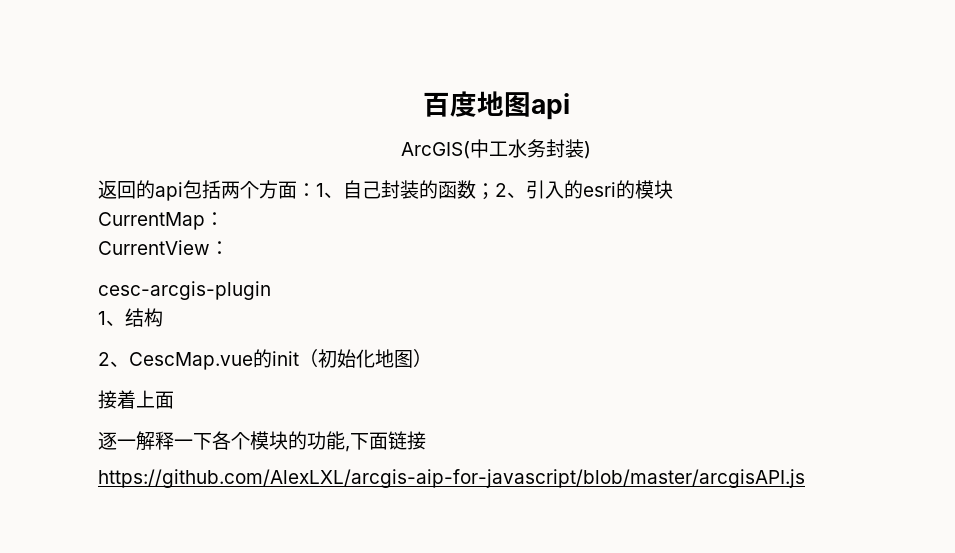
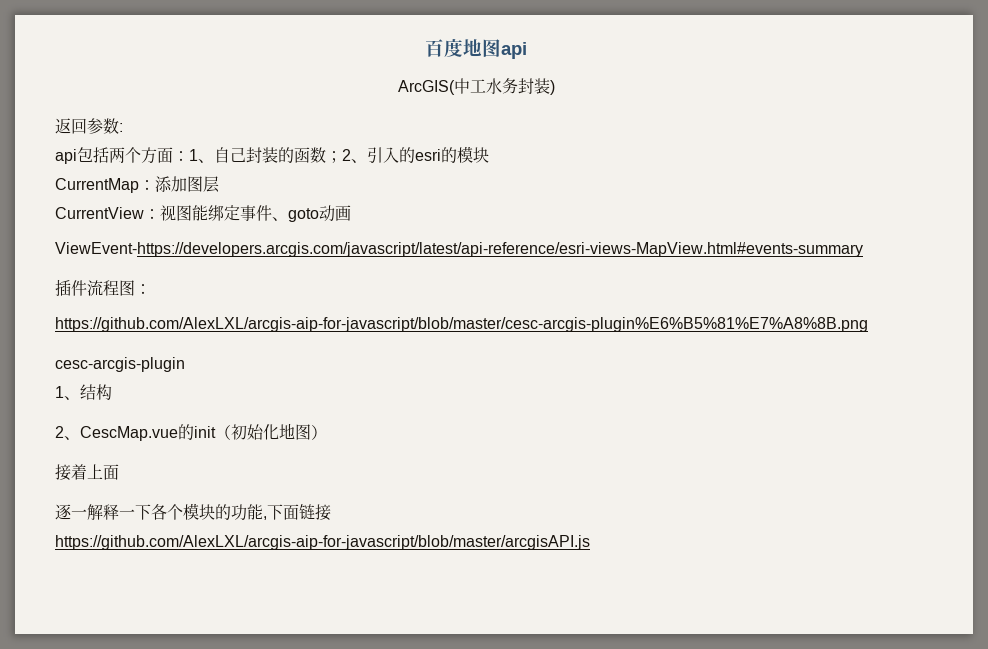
- 返回的api包括两个方面：1、自己封装的函数；2、引入的esri的模块
+ 返回参数:
+ api包括两个方面：1、自己封装的函数；2、引入的esri的模块
- CurrentMap：
+ CurrentMap：添加图层
- CurrentView：
+ CurrentView：视图能绑定事件、goto动画
+ ViewEvent-https://developers.arcgis.com/javascript/latest/api-reference/esri-views-MapView.html#events-summary
+ 插件流程图：
+ https://github.com/AlexLXL/arcgis-aip-for-javascript/blob/master/cesc-arcgis-plugin%E6%B5%81%E7%A8%8B.png

